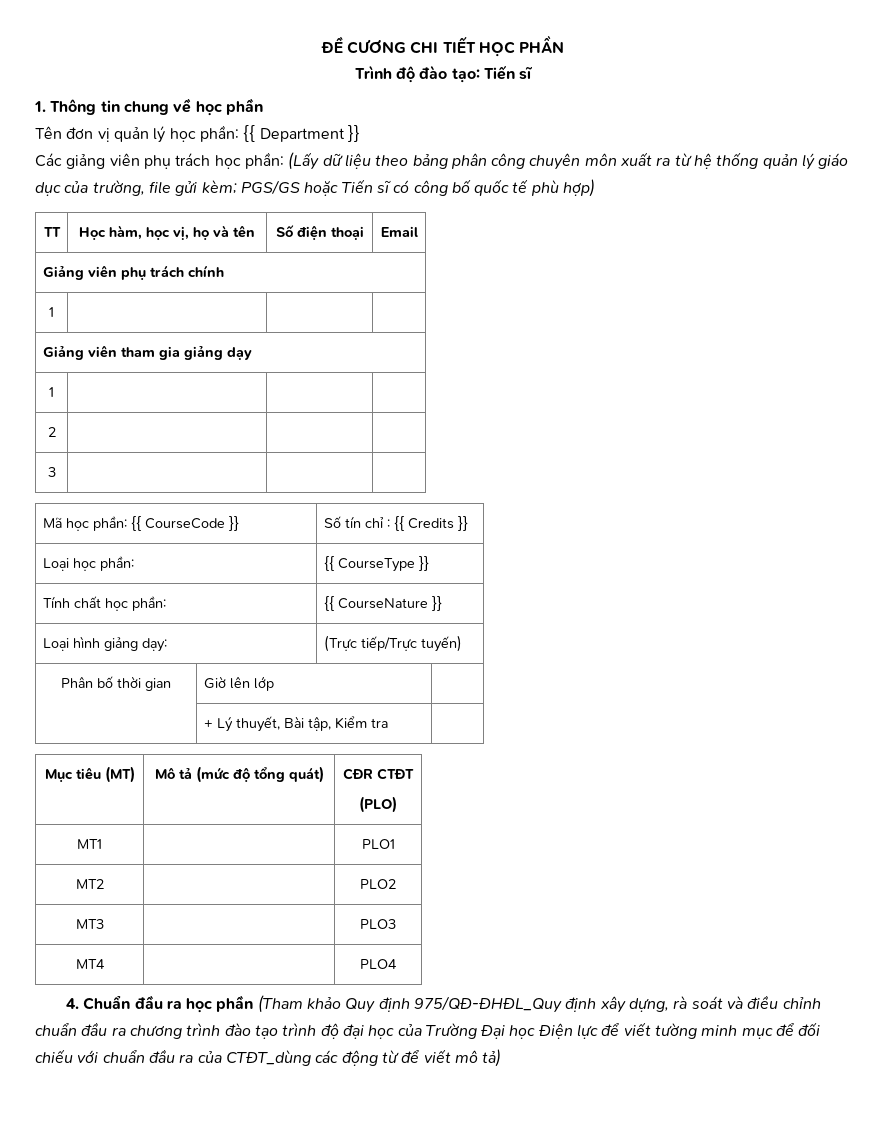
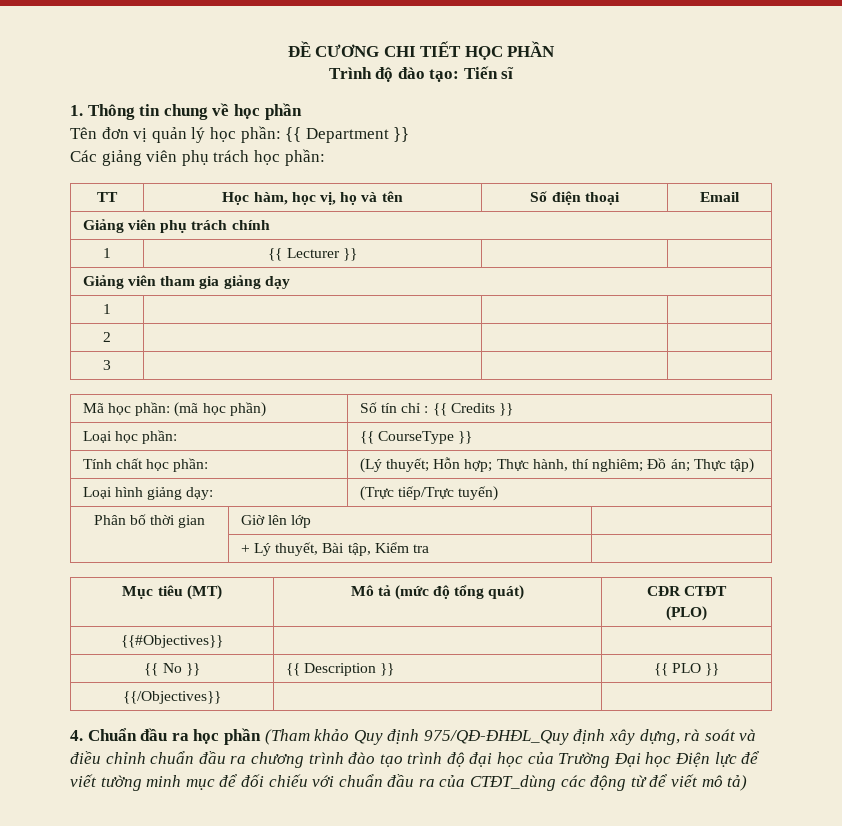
- Các giảng viên phụ trách học phần: (Lấy dữ liệu theo bảng phân công chuyên môn xuất ra từ hệ thống quản lý giáo dục của trường, file gửi kèm; PGS/GS hoặc Tiến sĩ có công bố quốc tế phù hợp)
+ Các giảng viên phụ trách học phần:
  Giảng viên phụ trách chính
- 1 | | |
+ 1 | {{ Lecturer }} | |
- Mã học phần: {{ CourseCode }} | Số tín chỉ : {{ Credits }}
+ Mã học phần: (mã học phần) | Số tín chỉ : {{ Credits }}
- Tính chất học phần: | {{ CourseNature }}
+ Tính chất học phần: | (Lý thuyết; Hỗn hợp; Thực hành, thí nghiêm; Đồ án; Thực tập)
- MT1 | | PLO1
- MT2 | | PLO2
- MT3 | | PLO3
- MT4 | | PLO4
+ {{#Objectives}} | |
+ {{ No }} | {{ Description }} | {{ PLO }}
+ {{/Objectives}} | |

